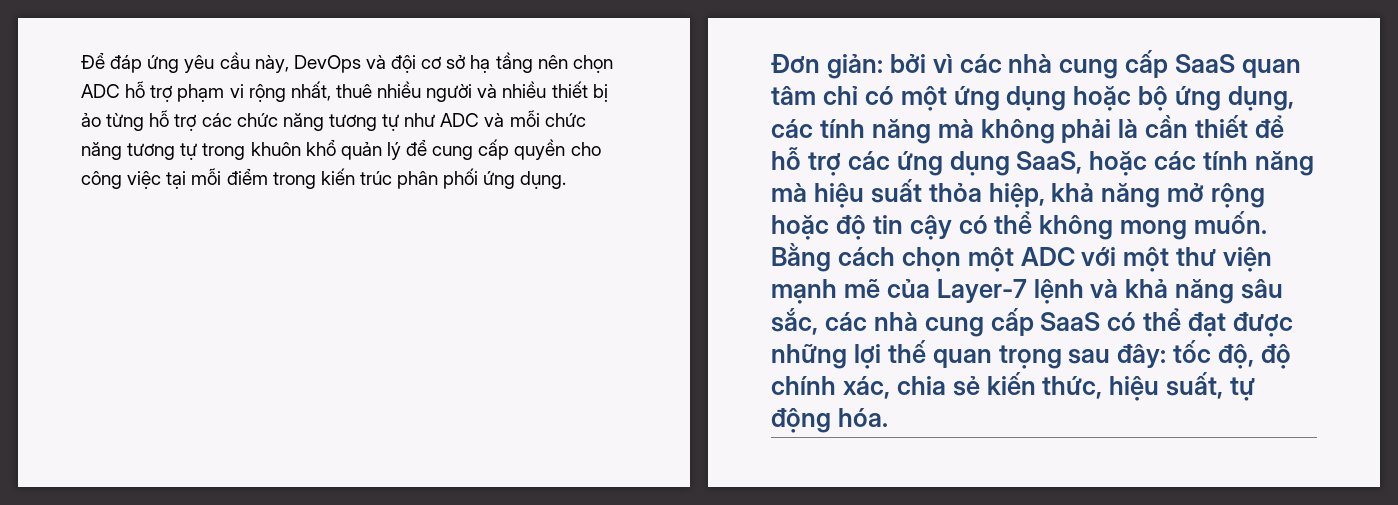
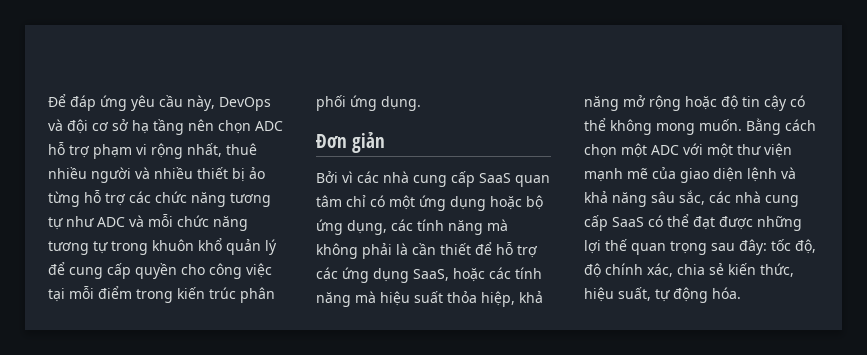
- Đơn giản: bởi vì các nhà cung cấp SaaS quan tâm chỉ có một ứng dụng hoặc bộ ứng dụng, các tính năng mà không phải là cần thiết để hỗ trợ các ứng dụng SaaS, hoặc các tính năng mà hiệu suất thỏa hiệp, khả năng mở rộng hoặc độ tin cậy có thể không mong muốn.
+ Đơn giản
+ Bởi vì các nhà cung cấp SaaS quan tâm chỉ có một ứng dụng hoặc bộ ứng dụng, các tính năng mà không phải là cần thiết để hỗ trợ các ứng dụng SaaS, hoặc các tính năng mà hiệu suất thỏa hiệp, khả năng mở rộng hoặc độ tin cậy có thể không mong muốn.
- Bằng cách chọn một ADC với một thư viện mạnh mẽ của Layer-7 lệnh và khả năng sâu sắc, các nhà cung cấp SaaS có thể đạt được những lợi thế quan trọng sau đây: tốc độ, độ chính xác, chia sẻ kiến thức, hiệu suất, tự động hóa.
+ Bằng cách chọn một ADC với một thư viện mạnh mẽ của giao diện lệnh và khả năng sâu sắc, các nhà cung cấp SaaS có thể đạt được những lợi thế quan trọng sau đây: tốc độ, độ chính xác, chia sẻ kiến thức, hiệu suất, tự động hóa.

